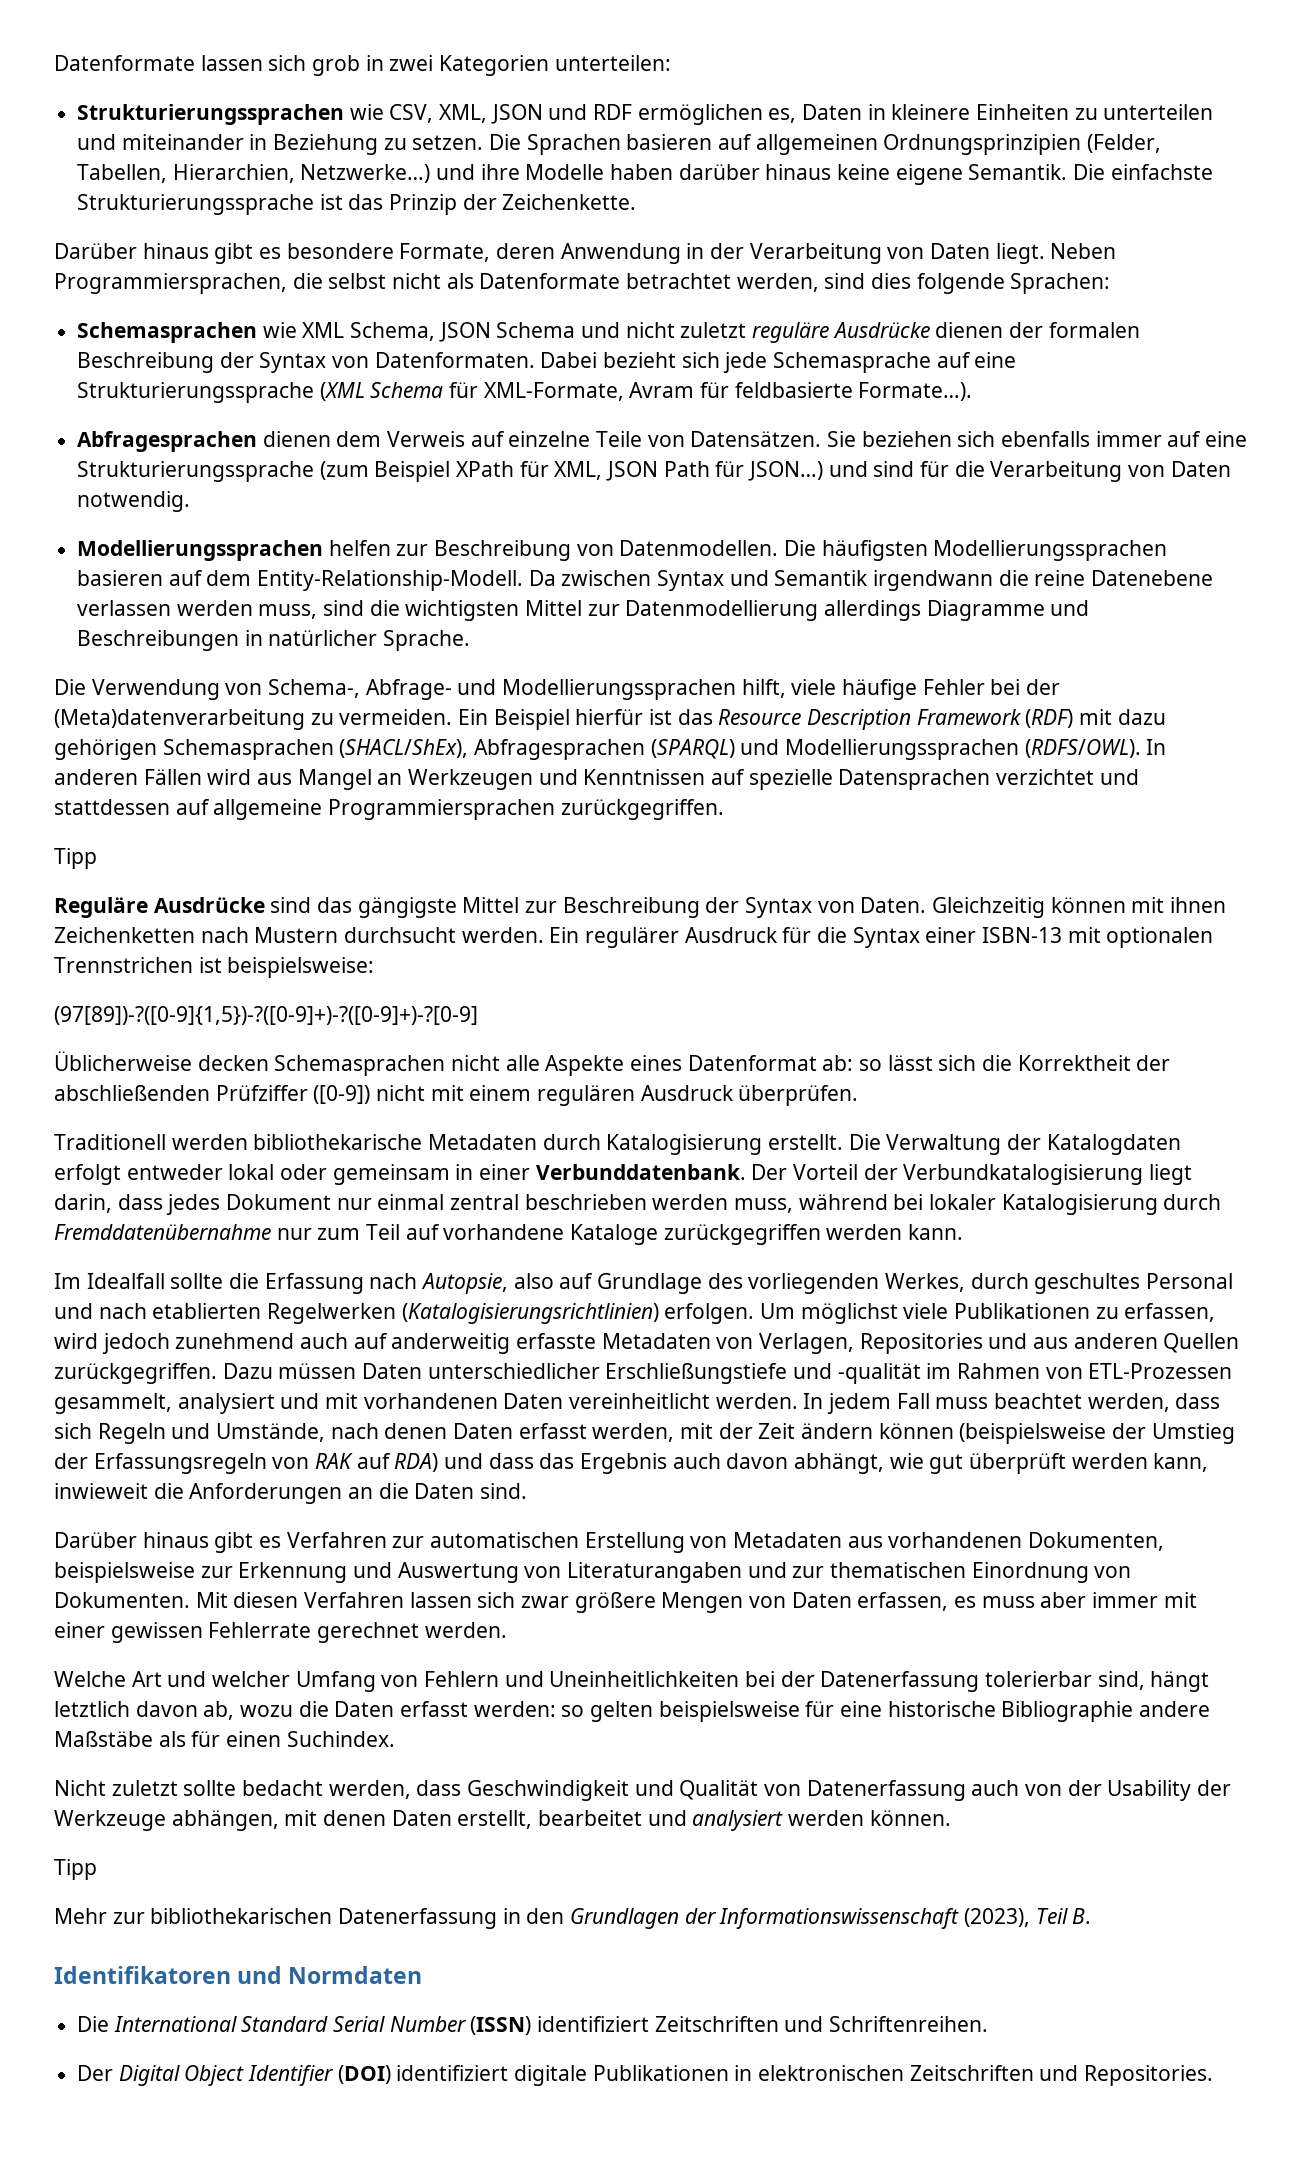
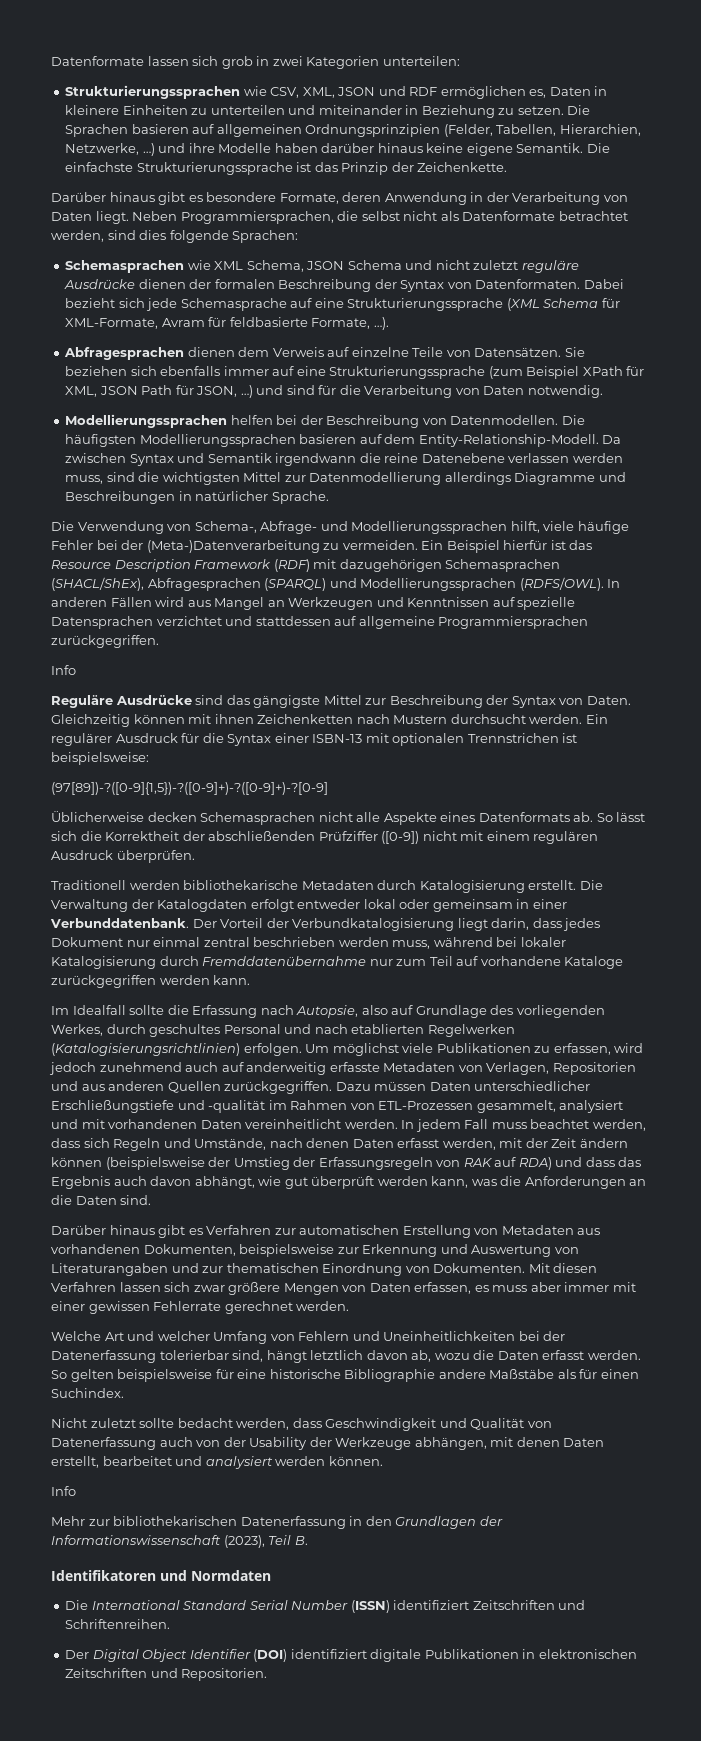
- Die Sprachen basieren auf allgemeinen Ordnungsprinzipien (Felder, Tabellen, Hierarchien, Netzwerke…) und ihre Modelle haben darüber hinaus keine eigene Semantik.
+ Die Sprachen basieren auf allgemeinen Ordnungsprinzipien (Felder, Tabellen, Hierarchien, Netzwerke, …) und ihre Modelle haben darüber hinaus keine eigene Semantik.
- Dabei bezieht sich jede Schemasprache auf eine Strukturierungssprache (XML Schema für XML-Formate, Avram für feldbasierte Formate…).
+ Dabei bezieht sich jede Schemasprache auf eine Strukturierungssprache (XML Schema für XML-Formate, Avram für feldbasierte Formate, …).
- Sie beziehen sich ebenfalls immer auf eine Strukturierungssprache (zum Beispiel XPath für XML, JSON Path für JSON…) und sind für die Verarbeitung von Daten notwendig.
+ Sie beziehen sich ebenfalls immer auf eine Strukturierungssprache (zum Beispiel XPath für XML, JSON Path für JSON, …) und sind für die Verarbeitung von Daten notwendig.
- Modellierungssprachen helfen zur Beschreibung von Datenmodellen.
+ Modellierungssprachen helfen bei der Beschreibung von Datenmodellen.
- Die Verwendung von Schema-, Abfrage- und Modellierungssprachen hilft, viele häufige Fehler bei der (Meta)datenverarbeitung zu vermeiden.
+ Die Verwendung von Schema-, Abfrage- und Modellierungssprachen hilft, viele häufige Fehler bei der (Meta-)Datenverarbeitung zu vermeiden.
- Ein Beispiel hierfür ist das Resource Description Framework (RDF) mit dazu gehörigen Schemasprachen (SHACL/ShEx), Abfragesprachen (SPARQL) und Modellierungssprachen (RDFS/OWL).
+ Ein Beispiel hierfür ist das Resource Description Framework (RDF) mit dazugehörigen Schemasprachen (SHACL/ShEx), Abfragesprachen (SPARQL) und Modellierungssprachen (RDFS/OWL).
  In anderen Fällen wird aus Mangel an Werkzeugen und Kenntnissen auf spezielle Datensprachen verzichtet und stattdessen auf allgemeine Programmiersprachen zurückgegriffen.
- Tipp
+ Info
- Üblicherweise decken Schemasprachen nicht alle Aspekte eines Datenformat ab: so lässt sich die Korrektheit der abschließenden Prüfziffer ([0-9]) nicht mit einem regulären Ausdruck überprüfen.
+ Üblicherweise decken Schemasprachen nicht alle Aspekte eines Datenformats ab. So lässt sich die Korrektheit der abschließenden Prüfziffer ([0-9]) nicht mit einem regulären Ausdruck überprüfen.
- Um möglichst viele Publikationen zu erfassen, wird jedoch zunehmend auch auf anderweitig erfasste Metadaten von Verlagen, Repositories und aus anderen Quellen zurückgegriffen.
+ Um möglichst viele Publikationen zu erfassen, wird jedoch zunehmend auch auf anderweitig erfasste Metadaten von Verlagen, Repositorien und aus anderen Quellen zurückgegriffen.
- In jedem Fall muss beachtet werden, dass sich Regeln und Umstände, nach denen Daten erfasst werden, mit der Zeit ändern können (beispielsweise der Umstieg der Erfassungsregeln von RAK auf RDA) und dass das Ergebnis auch davon abhängt, wie gut überprüft werden kann, inwieweit die Anforderungen an die Daten sind.
+ In jedem Fall muss beachtet werden, dass sich Regeln und Umstände, nach denen Daten erfasst werden, mit der Zeit ändern können (beispielsweise der Umstieg der Erfassungsregeln von RAK auf RDA) und dass das Ergebnis auch davon abhängt, wie gut überprüft werden kann, was die Anforderungen an die Daten sind.
- Welche Art und welcher Umfang von Fehlern und Uneinheitlichkeiten bei der Datenerfassung tolerierbar sind, hängt letztlich davon ab, wozu die Daten erfasst werden: so gelten beispielsweise für eine historische Bibliographie andere Maßstäbe als für einen Suchindex.
+ Welche Art und welcher Umfang von Fehlern und Uneinheitlichkeiten bei der Datenerfassung tolerierbar sind, hängt letztlich davon ab, wozu die Daten erfasst werden. So gelten beispielsweise für eine historische Bibliographie andere Maßstäbe als für einen Suchindex.
  Nicht zuletzt sollte bedacht werden, dass Geschwindigkeit und Qualität von Datenerfassung auch von der Usability der Werkzeuge abhängen, mit denen Daten erstellt, bearbeitet und analysiert werden können.
- Tipp
+ Info
- Der Digital Object Identifier (DOI) identifiziert digitale Publikationen in elektronischen Zeitschriften und Repositories.
+ Der Digital Object Identifier (DOI) identifiziert digitale Publikationen in elektronischen Zeitschriften und Repositorien.

